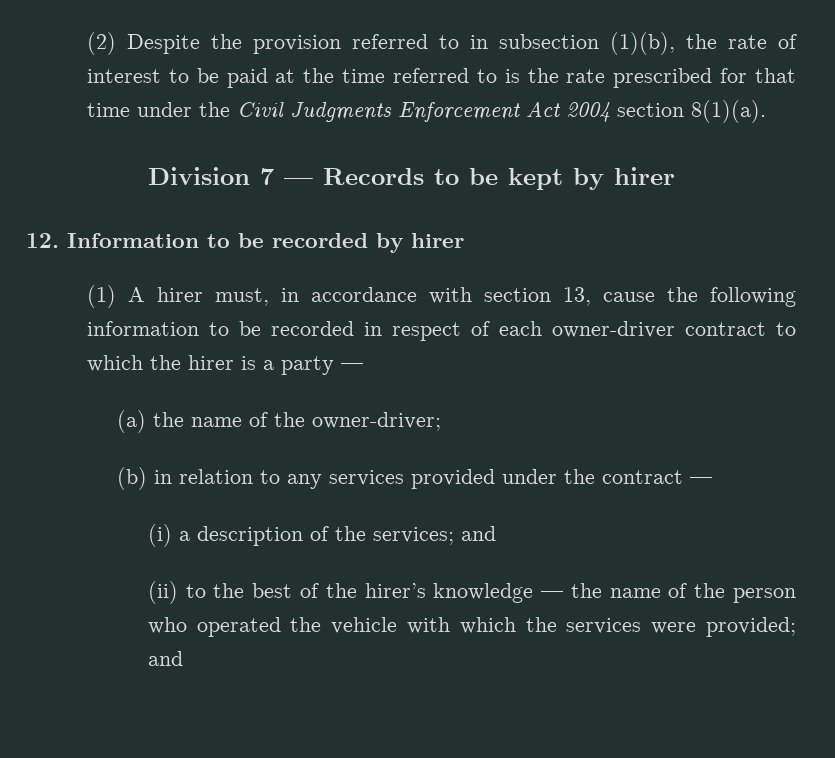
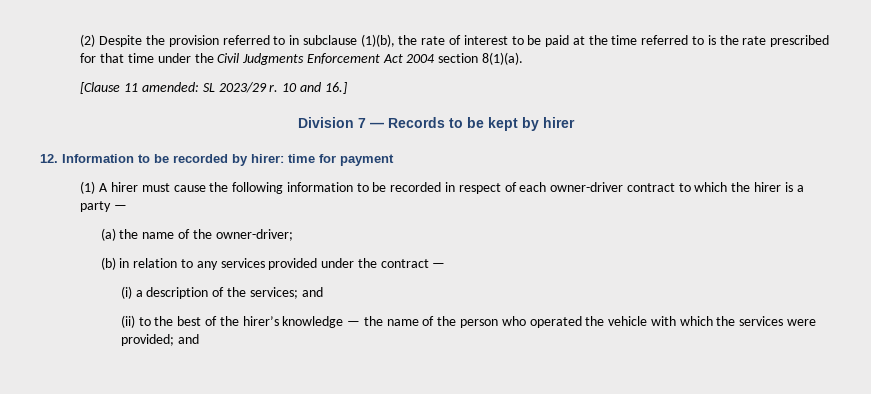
- (2) Despite the provision referred to in subsection (1)(b), the rate of interest to be paid at the time referred to is the rate prescribed for that time under the Civil Judgments Enforcement Act 2004 section 8(1)(a).
+ (2) Despite the provision referred to in subclause (1)(b), the rate of interest to be paid at the time referred to is the rate prescribed for that time under the Civil Judgments Enforcement Act 2004 section 8(1)(a).
+ [Clause 11 amended: SL 2023/29 r. 10 and 16.]
- 12. Information to be recorded by hirer
+ 12. Information to be recorded by hirer: time for payment
- (1) A hirer must, in accordance with section 13, cause the following information to be recorded in respect of each owner-driver contract to which the hirer is a party —
+ (1) A hirer must cause the following information to be recorded in respect of each owner-driver contract to which the hirer is a party —

